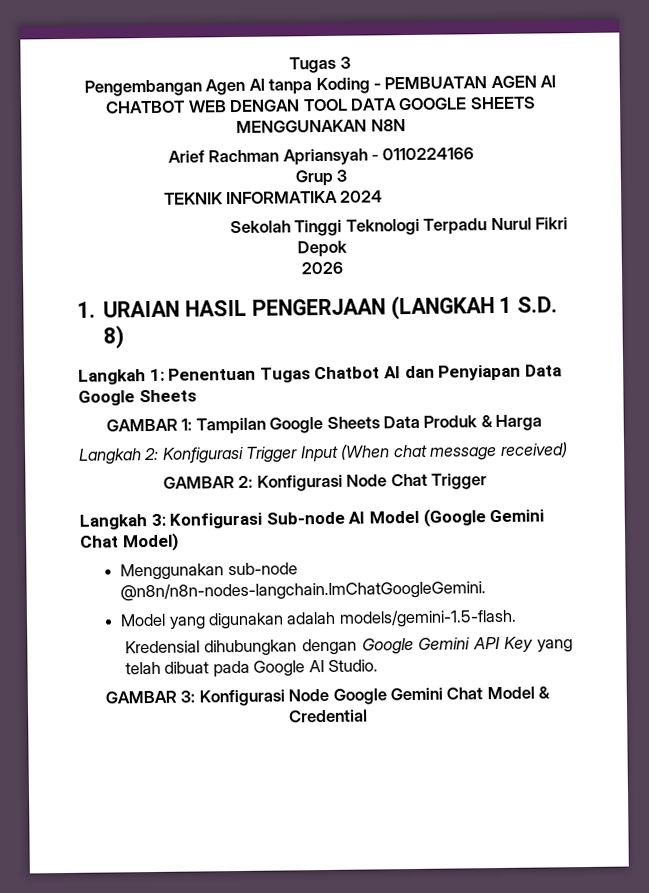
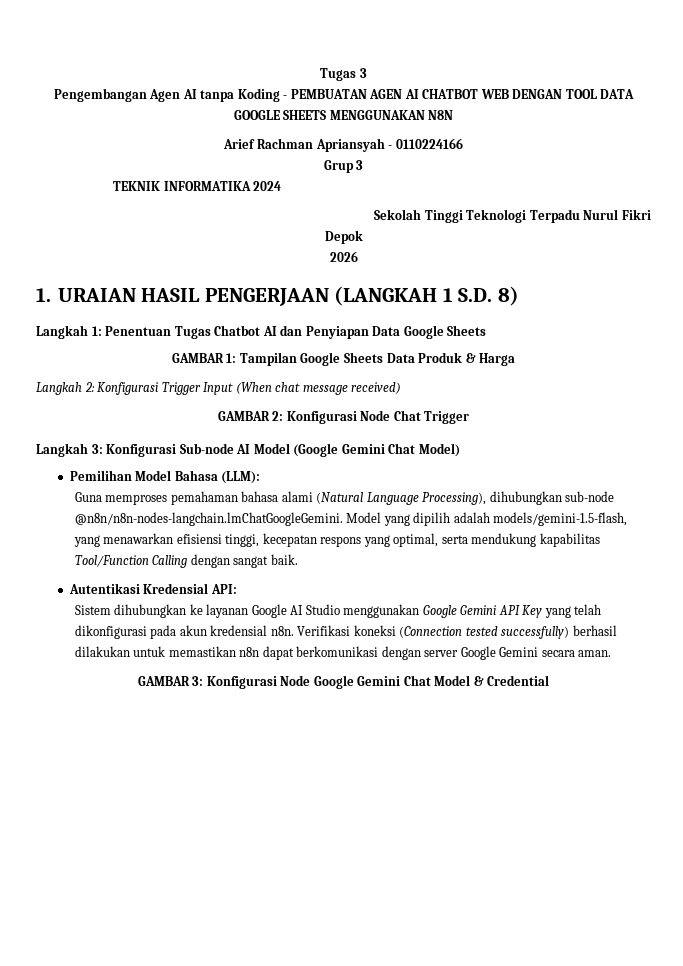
- Menggunakan sub-node @n8n/n8n-nodes-langchain.lmChatGoogleGemini.
- Model yang digunakan adalah models/gemini-1.5-flash.
- Kredensial dihubungkan dengan Google Gemini API Key yang telah dibuat pada Google AI Studio.
+ Pemilihan Model Bahasa (LLM):
+ Guna memproses pemahaman bahasa alami (Natural Language Processing), dihubungkan sub-node @n8n/n8n-nodes-langchain.lmChatGoogleGemini. Model yang dipilih adalah models/gemini-1.5-flash, yang menawarkan efisiensi tinggi, kecepatan respons yang optimal, serta mendukung kapabilitas Tool/Function Calling dengan sangat baik.
+ Autentikasi Kredensial API:
+ Sistem dihubungkan ke layanan Google AI Studio menggunakan Google Gemini API Key yang telah dikonfigurasi pada akun kredensial n8n. Verifikasi koneksi (Connection tested successfully) berhasil dilakukan untuk memastikan n8n dapat berkomunikasi dengan server Google Gemini secara aman.

